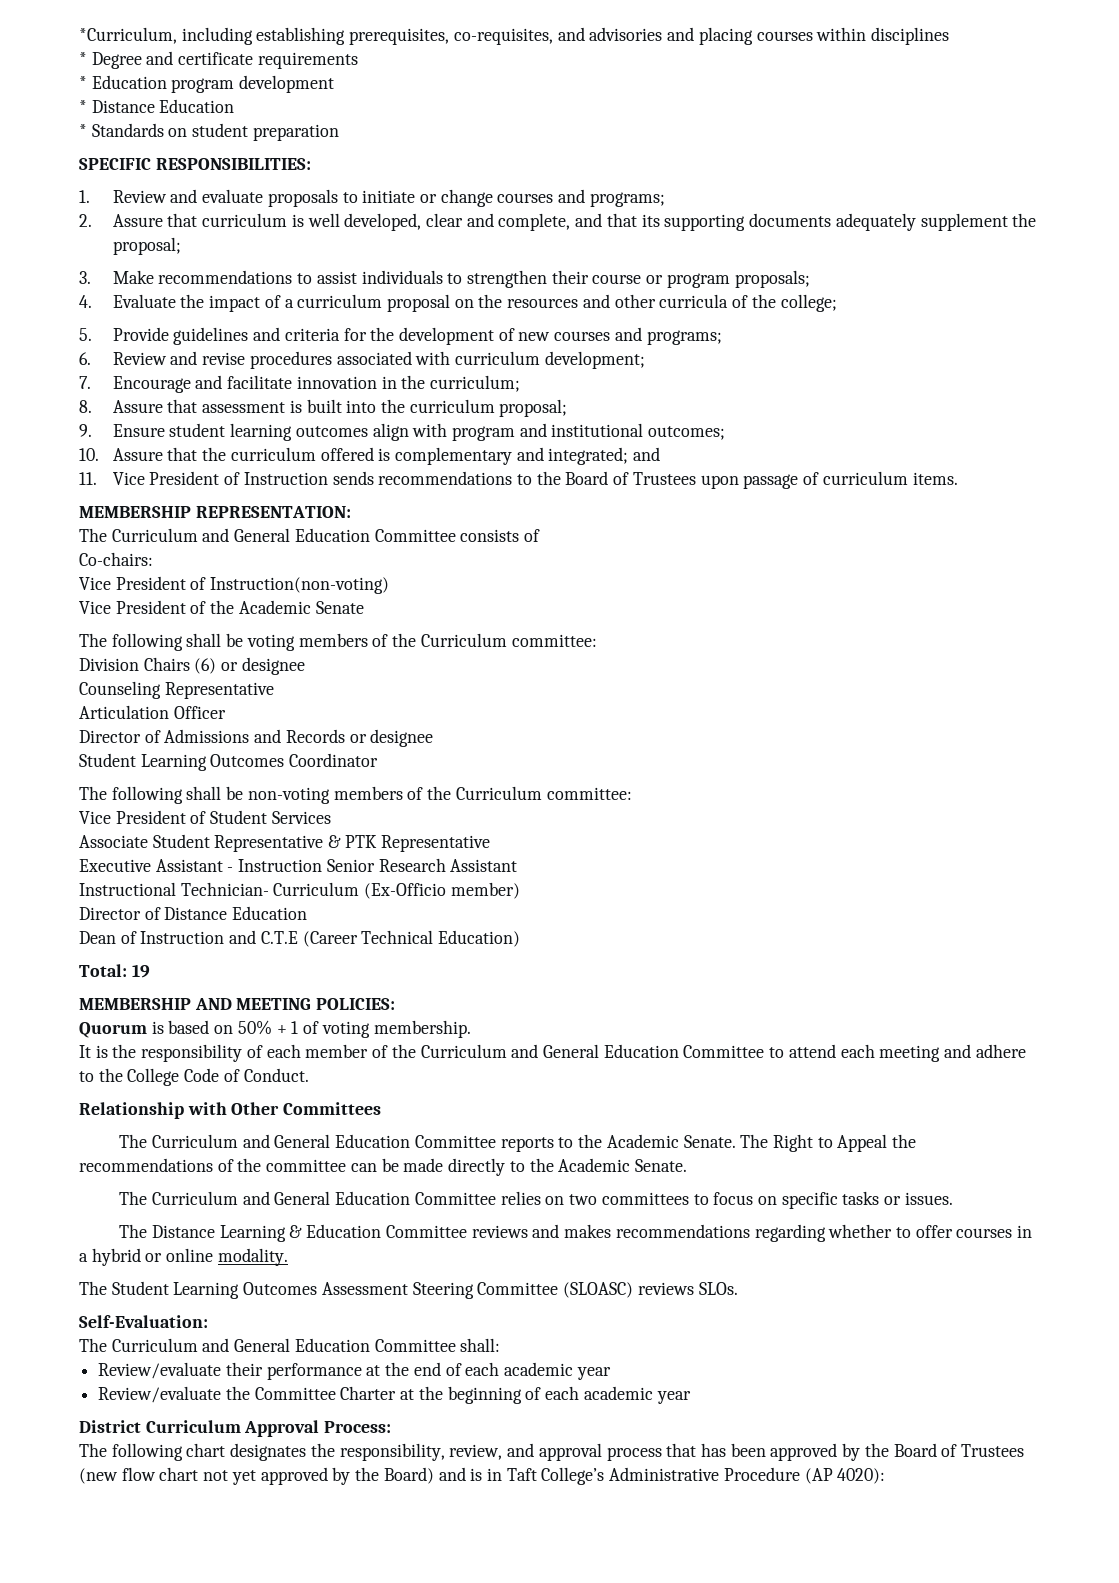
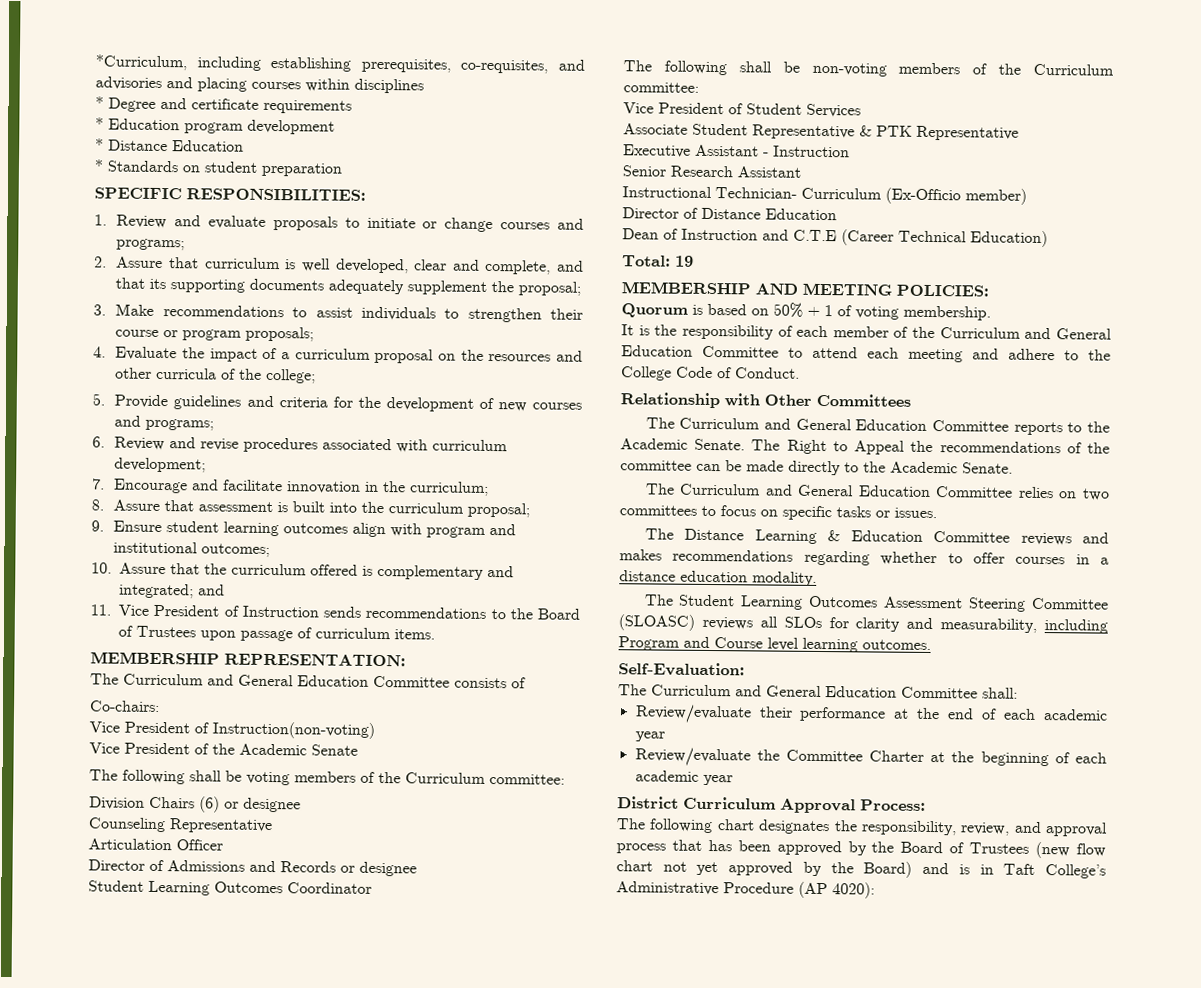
- Executive Assistant - Instruction Senior Research Assistant
+ Executive Assistant - Instruction
+ Senior Research Assistant
- The Distance Learning & Education Committee reviews and makes recommendations regarding whether to offer courses in a hybrid or online modality.
+ The Distance Learning & Education Committee reviews and makes recommendations regarding whether to offer courses in a distance education modality.
- The Student Learning Outcomes Assessment Steering Committee (SLOASC) reviews SLOs.
+ The Student Learning Outcomes Assessment Steering Committee (SLOASC) reviews all SLOs for clarity and measurability, including Program and Course level learning outcomes.

